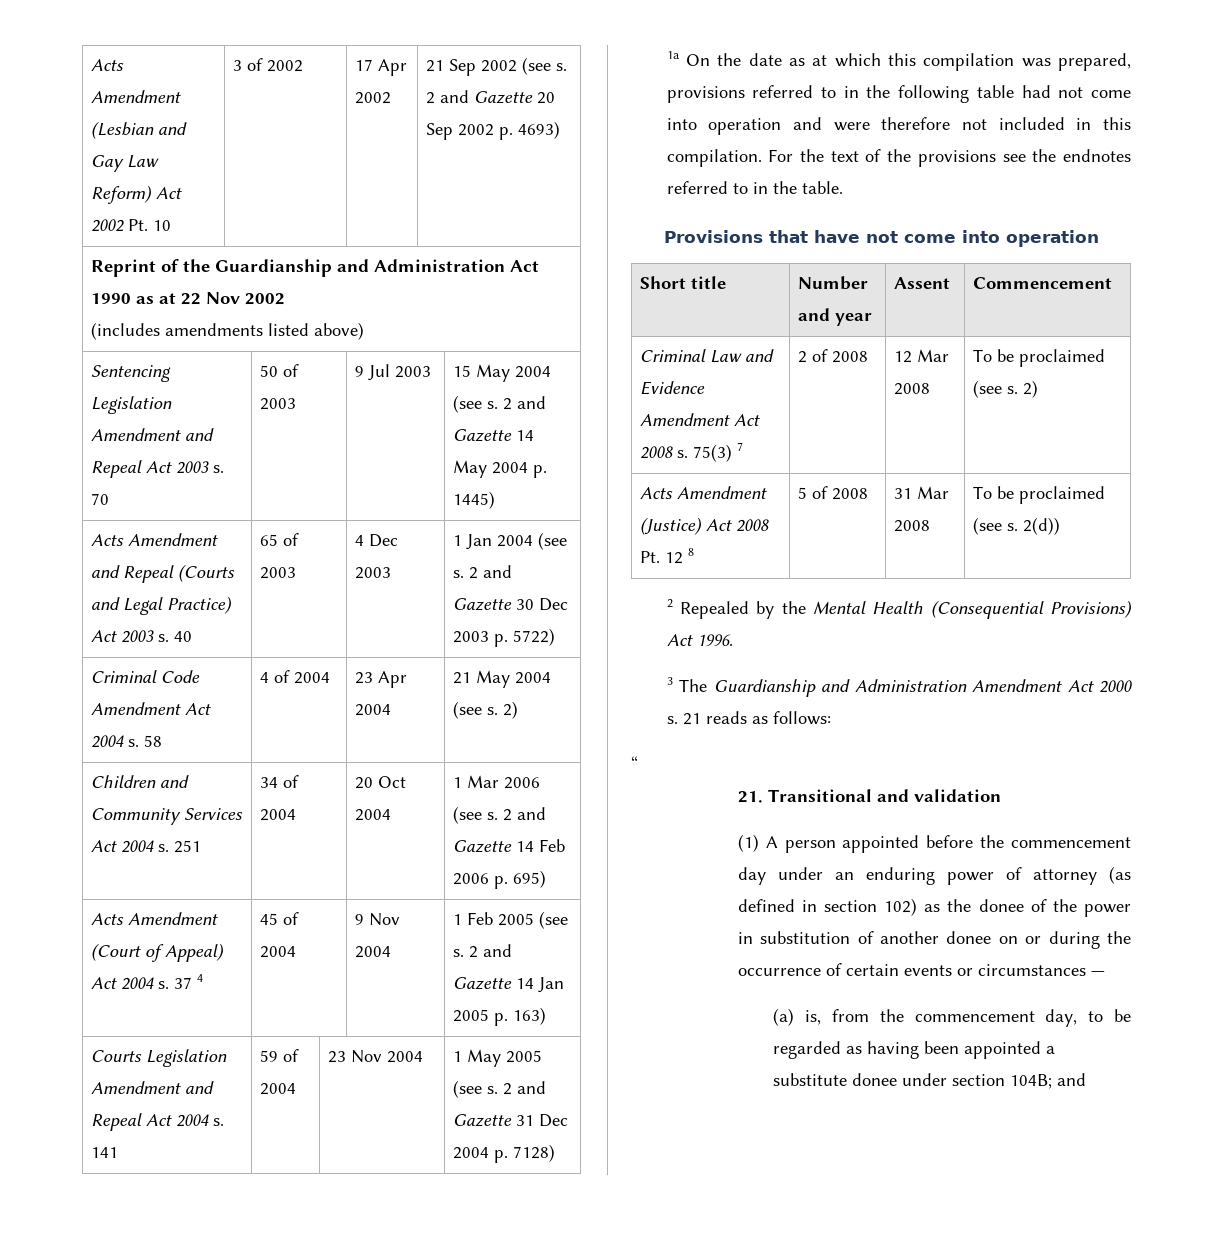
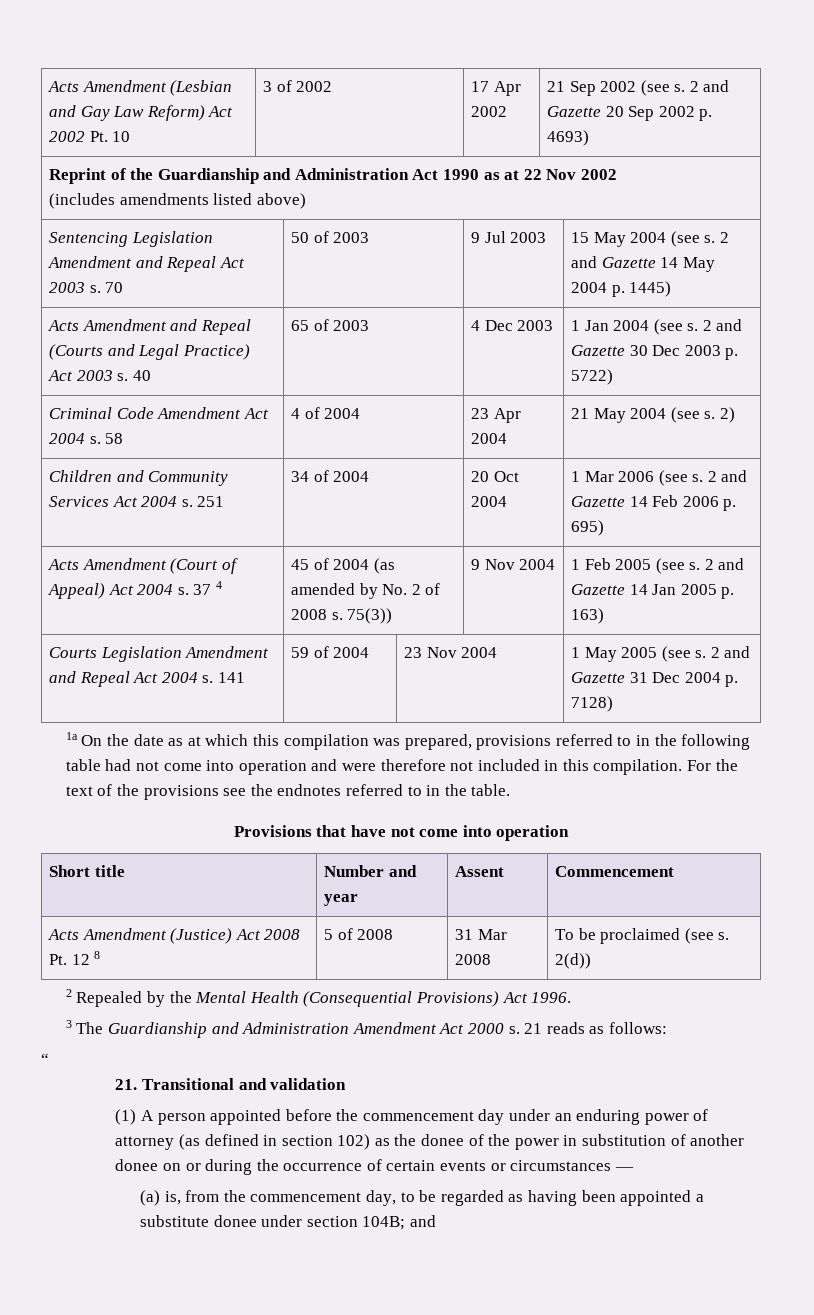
- Acts Amendment (Court of Appeal) Act 2004 s. 37 4 | 45 of 2004 | 9 Nov 2004 | 1 Feb 2005 (see s. 2 and Gazette 14 Jan 2005 p. 163)
+ Acts Amendment (Court of Appeal) Act 2004 s. 37 4 | 45 of 2004 (as amended by No. 2 of 2008 s. 75(3)) | 9 Nov 2004 | 1 Feb 2005 (see s. 2 and Gazette 14 Jan 2005 p. 163)
- Criminal Law and Evidence Amendment Act 2008 s. 75(3) 7 | 2 of 2008 | 12 Mar 2008 | To be proclaimed (see s. 2)

